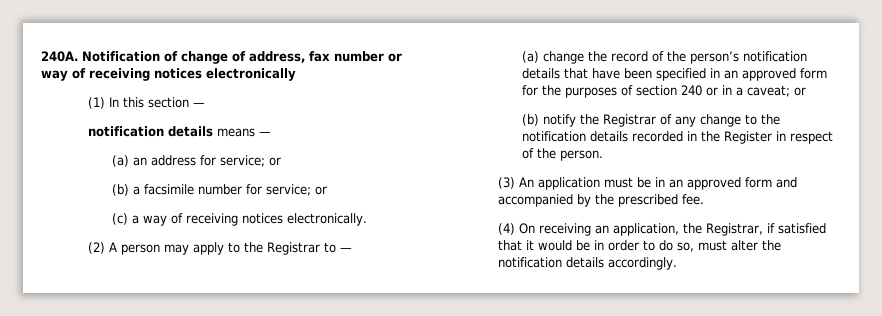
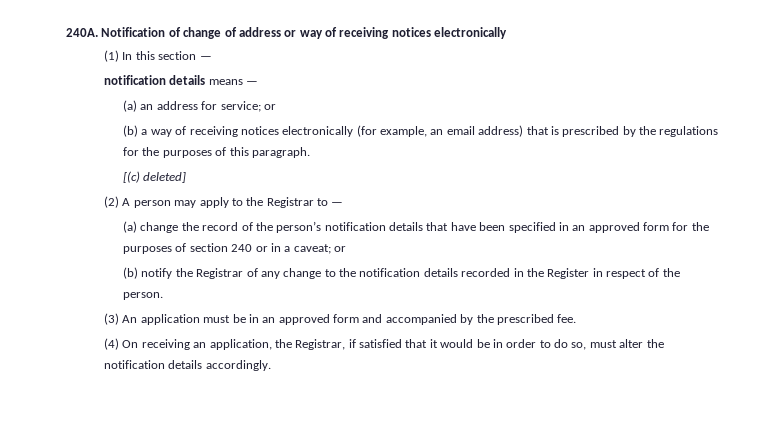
- Notification of change of address, fax number or way of receiving notices electronically
+ Notification of change of address or way of receiving notices electronically
- (b) a facsimile number for service; or
- (c) a way of receiving notices electronically.
+ (b) a way of receiving notices electronically (for example, an email address) that is prescribed by the regulations for the purposes of this paragraph.
+ [(c) deleted]

